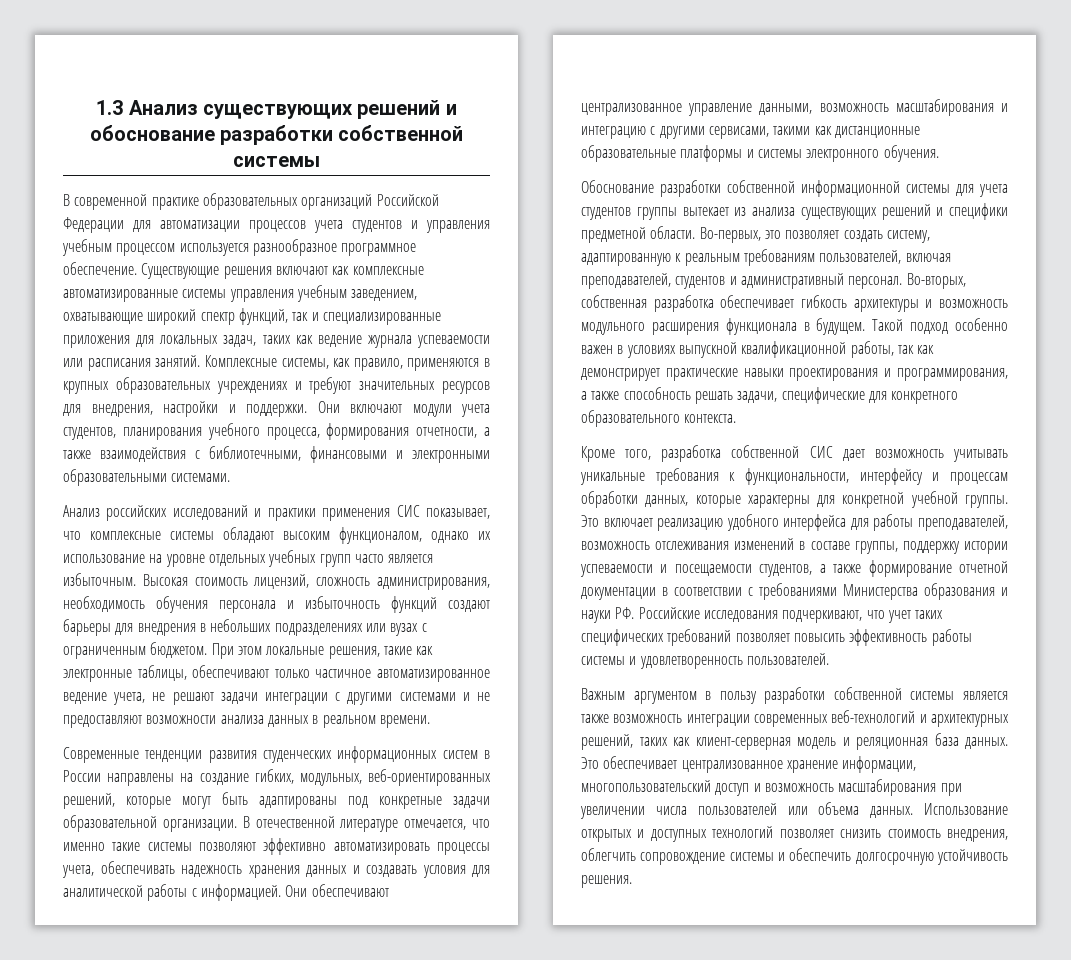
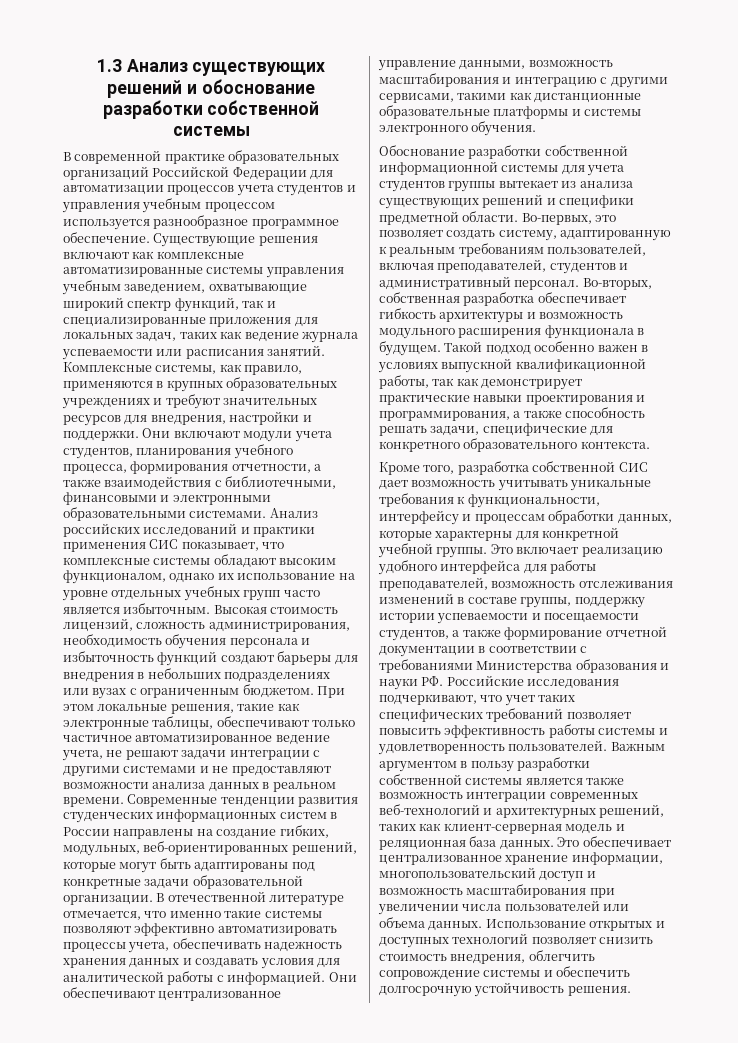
- Они включают модули учета студентов, планирования учебного процесса, формирования отчетности, а также взаимодействия с библиотечными, финансовыми и электронными образовательными системами.
- Анализ российских исследований и практики применения СИС показывает, что комплексные системы обладают высоким функционалом, однако их использование на уровне отдельных учебных групп часто является избыточным.
+ Они включают модули учета студентов, планирования учебного процесса, формирования отчетности, а также взаимодействия с библиотечными, финансовыми и электронными образовательными системами. Анализ российских исследований и практики применения СИС показывает, что комплексные системы обладают высоким функционалом, однако их использование на уровне отдельных учебных групп часто является избыточным.
- При этом локальные решения, такие как электронные таблицы, обеспечивают только частичное автоматизированное ведение учета, не решают задачи интеграции с другими системами и не предоставляют возможности анализа данных в реальном времени.
- Современные тенденции развития студенческих информационных систем в России направлены на создание гибких, модульных, веб-ориентированных решений, которые могут быть адаптированы под конкретные задачи образовательной организации.
+ При этом локальные решения, такие как электронные таблицы, обеспечивают только частичное автоматизированное ведение учета, не решают задачи интеграции с другими системами и не предоставляют возможности анализа данных в реальном времени. Современные тенденции развития студенческих информационных систем в России направлены на создание гибких, модульных, веб-ориентированных решений, которые могут быть адаптированы под конкретные задачи образовательной организации.
- Это включает реализацию удобного интерфейса для работы преподавателей, возможность отслеживания изменений в составе группы, поддержку истории успеваемости и посещаемости студентов, а также формирование отчетной документации в соответствии с требованиями Министерства образования и науки РФ. Российские исследования подчеркивают, что учет таких специфических требований позволяет повысить эффективность работы системы и удовлетворенность пользователей.
- Важным аргументом в пользу разработки собственной системы является также возможность интеграции современных веб-технологий и архитектурных решений, таких как клиент-серверная модель и реляционная база данных.
+ Это включает реализацию удобного интерфейса для работы преподавателей, возможность отслеживания изменений в составе группы, поддержку истории успеваемости и посещаемости студентов, а также формирование отчетной документации в соответствии с требованиями Министерства образования и науки РФ. Российские исследования подчеркивают, что учет таких специфических требований позволяет повысить эффективность работы системы и удовлетворенность пользователей. Важным аргументом в пользу разработки собственной системы является также возможность интеграции современных веб-технологий и архитектурных решений, таких как клиент-серверная модель и реляционная база данных.

